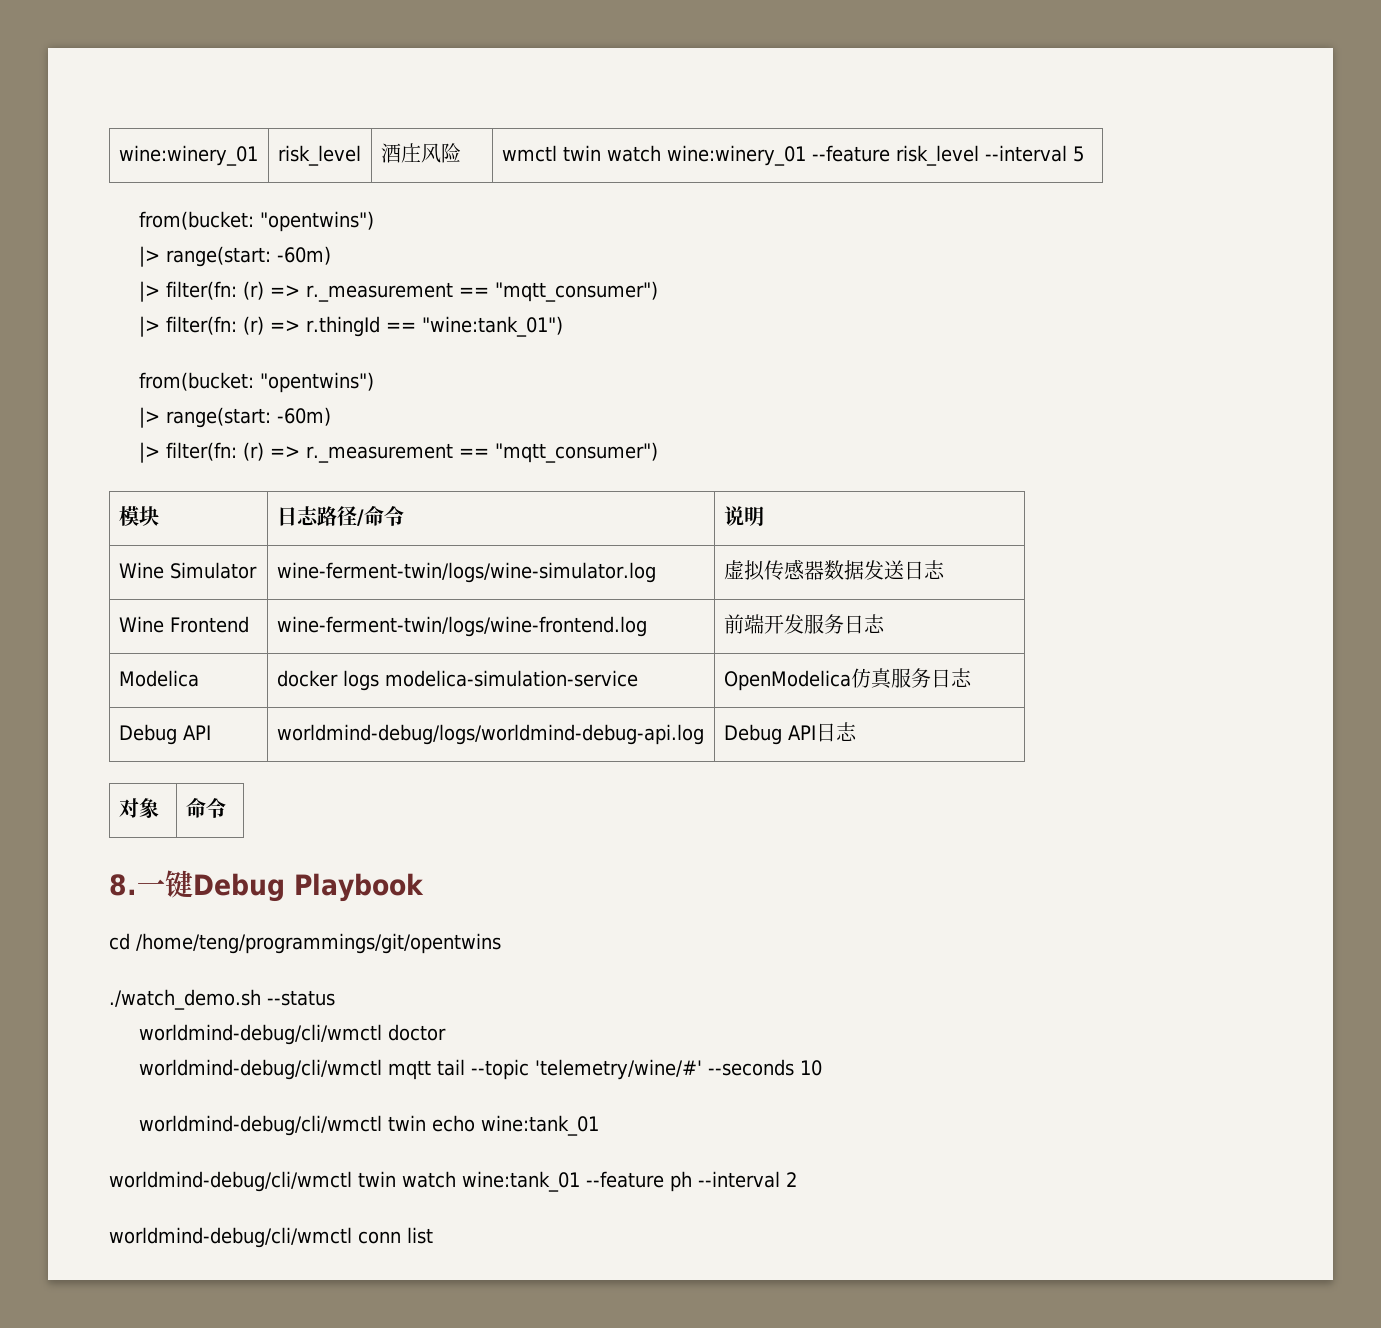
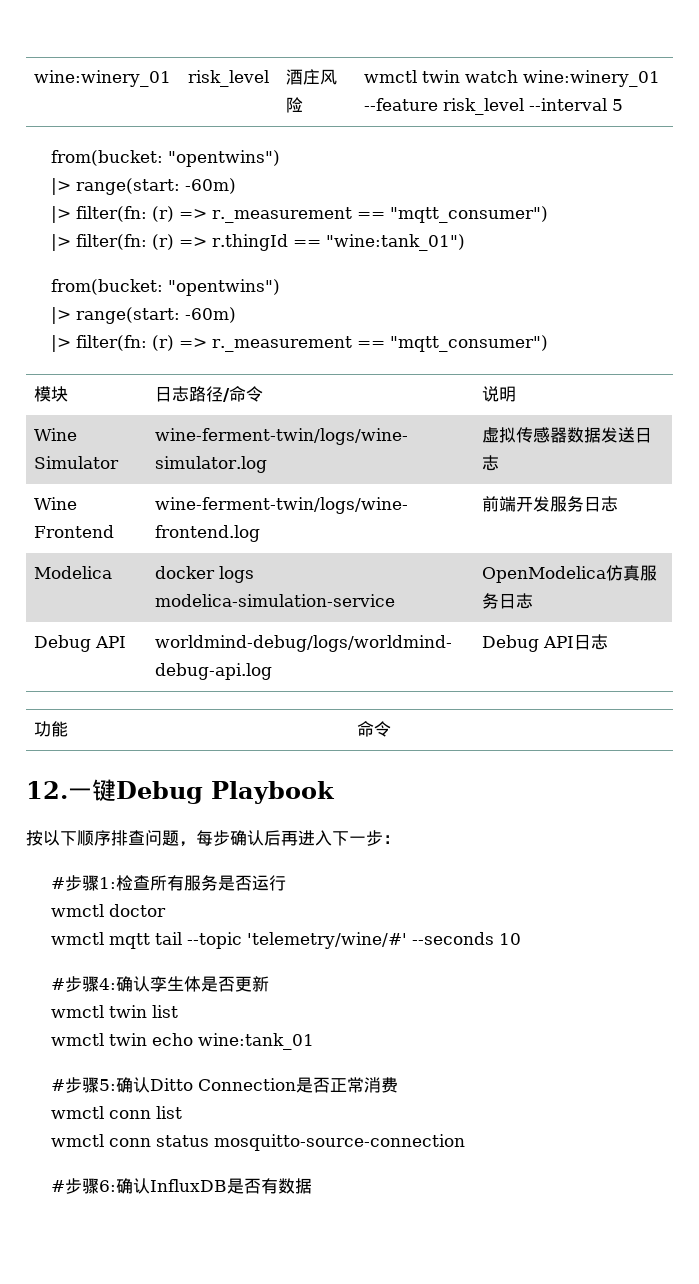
- 对象 | 命令
+ 功能 | 命令
- 8.一键Debug Playbook
+ 12.一键Debug Playbook
- cd /home/teng/programmings/git/opentwins
- ./watch_demo.sh --status
- worldmind-debug/cli/wmctl doctor
+ 按以下顺序排查问题，每步确认后再进入下一步：
+ #步骤1:检查所有服务是否运行
+ wmctl doctor
- worldmind-debug/cli/wmctl mqtt tail --topic 'telemetry/wine/#' --seconds 10
+ wmctl mqtt tail --topic 'telemetry/wine/#' --seconds 10
- worldmind-debug/cli/wmctl twin echo wine:tank_01
- worldmind-debug/cli/wmctl twin watch wine:tank_01 --feature ph --interval 2
- worldmind-debug/cli/wmctl conn list
+ #步骤4:确认孪生体是否更新
+ wmctl twin list
+ wmctl twin echo wine:tank_01
+ #步骤5:确认Ditto Connection是否正常消费
+ wmctl conn list
+ wmctl conn status mosquitto-source-connection
+ #步骤6:确认InfluxDB是否有数据

